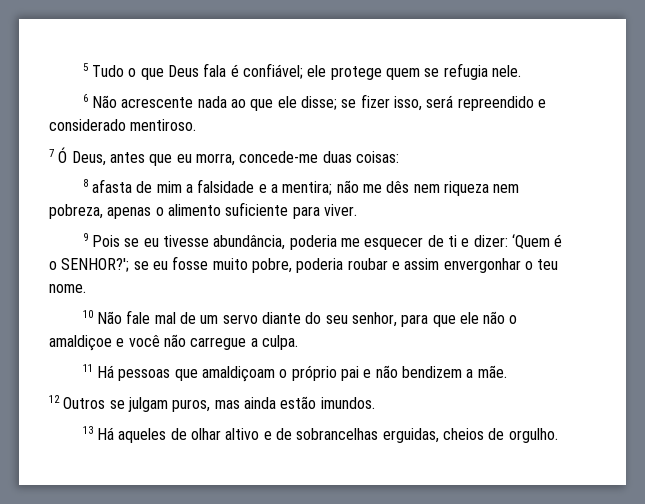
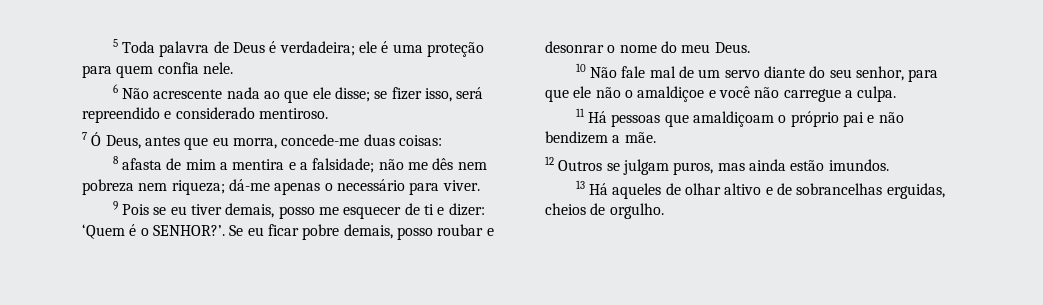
- 5 Tudo o que Deus fala é confiável; ele protege quem se refugia nele.
+ 5 Toda palavra de Deus é verdadeira; ele é uma proteção para quem confia nele.
- 8 afasta de mim a falsidade e a mentira; não me dês nem riqueza nem pobreza, apenas o alimento suficiente para viver.
+ 8 afasta de mim a mentira e a falsidade; não me dês nem pobreza nem riqueza; dá-me apenas o necessário para viver.
- 9 Pois se eu tivesse abundância, poderia me esquecer de ti e dizer: ‘Quem é o SENHOR?'; se eu fosse muito pobre, poderia roubar e assim envergonhar o teu nome.
+ 9 Pois se eu tiver demais, posso me esquecer de ti e dizer: ‘Quem é o SENHOR?’. Se eu ficar pobre demais, posso roubar e desonrar o nome do meu Deus.

